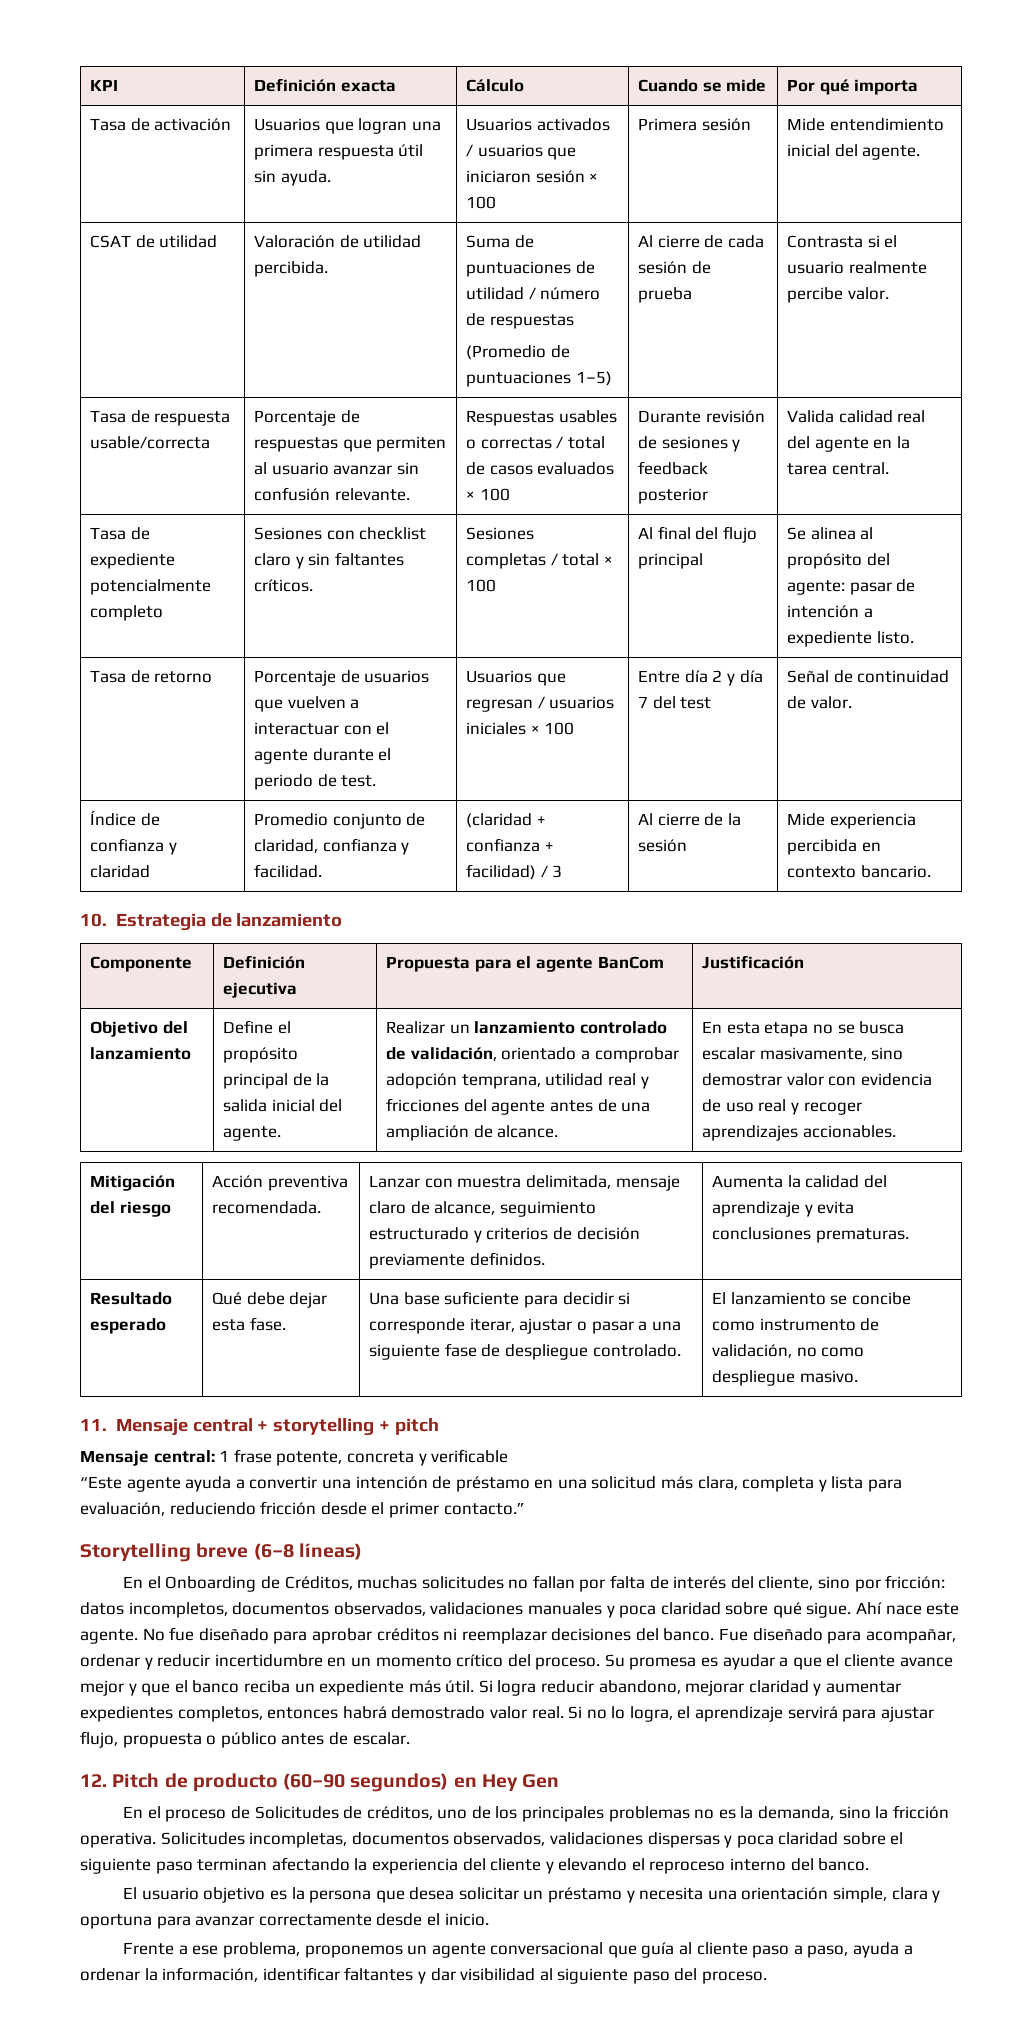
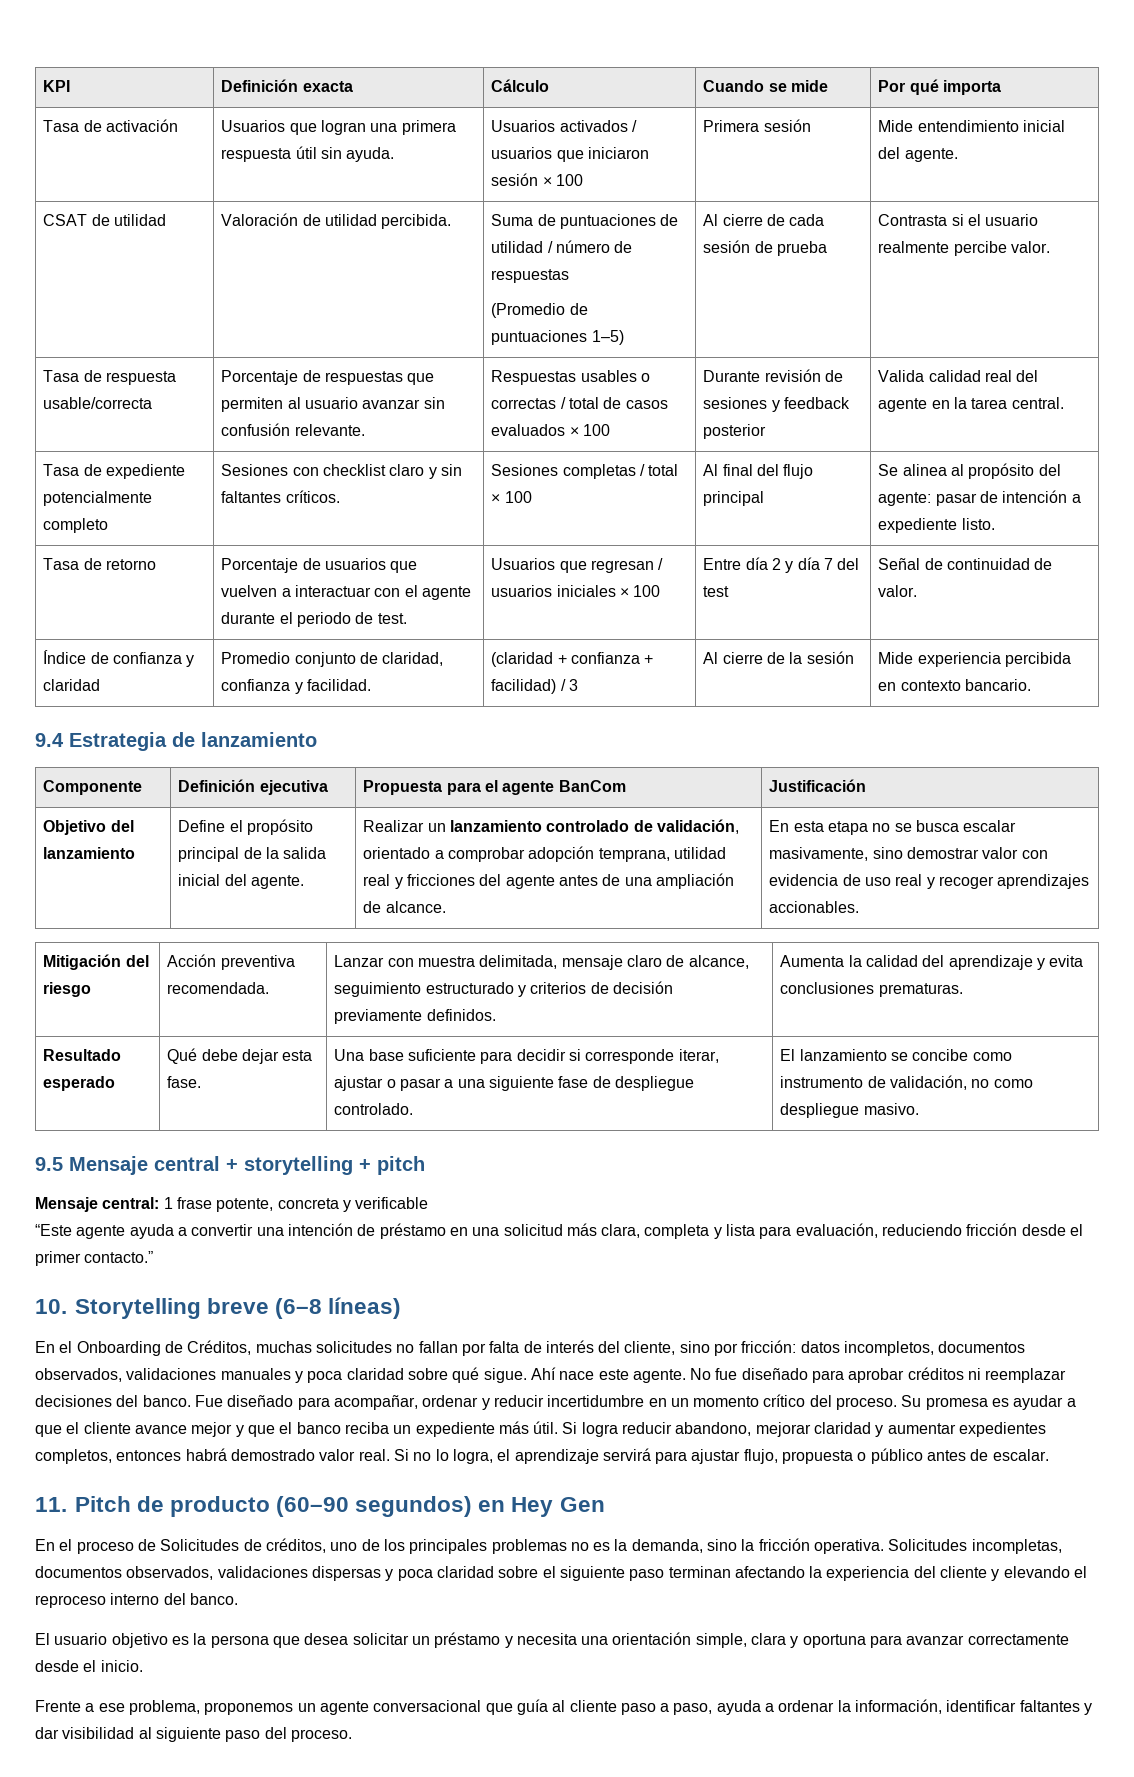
- 10. Estrategia de lanzamiento
+ 9.4 Estrategia de lanzamiento
- 11. Mensaje central + storytelling + pitch
+ 9.5 Mensaje central + storytelling + pitch
- Storytelling breve (6–8 líneas)
+ 10. Storytelling breve (6–8 líneas)
- 12. Pitch de producto (60–90 segundos) en Hey Gen
+ 11. Pitch de producto (60–90 segundos) en Hey Gen

